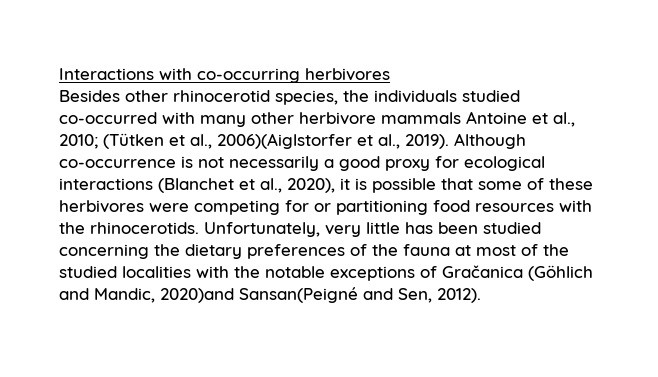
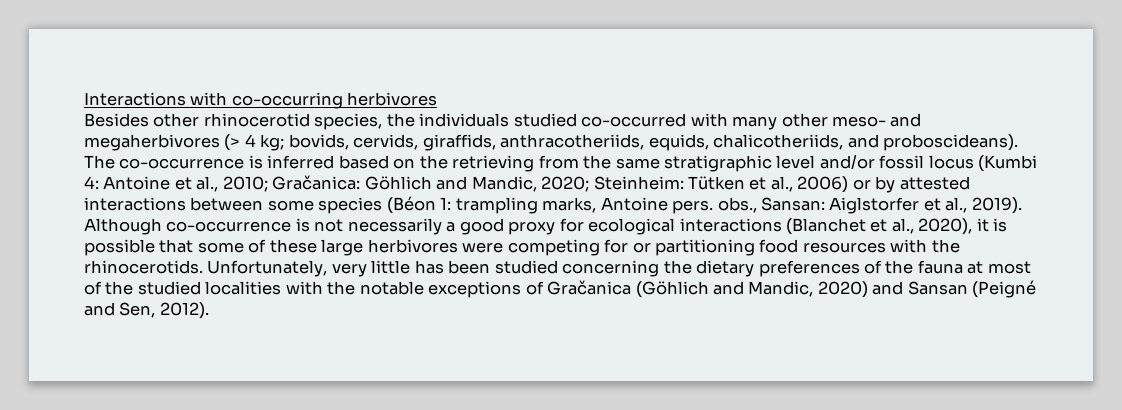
- Besides other rhinocerotid species, the individuals studied co-occurred with many other herbivore mammals Antoine et al., 2010; (Tütken et al., 2006)(Aiglstorfer et al., 2019).
+ Besides other rhinocerotid species, the individuals studied co-occurred with many other meso- and megaherbivores (> 4 kg; bovids, cervids, giraffids, anthracotheriids, equids, chalicotheriids, and proboscideans). The co-occurrence is inferred based on the retrieving from the same stratigraphic level and/or fossil locus (Kumbi 4: Antoine et al., 2010; Gračanica: Göhlich and Mandic, 2020; Steinheim: Tütken et al., 2006) or by attested interactions between some species (Béon 1: trampling marks, Antoine pers. obs., Sansan: Aiglstorfer et al., 2019).
- Although co-occurrence is not necessarily a good proxy for ecological interactions (Blanchet et al., 2020), it is possible that some of these herbivores were competing for or partitioning food resources with the rhinocerotids.
+ Although co-occurrence is not necessarily a good proxy for ecological interactions (Blanchet et al., 2020), it is possible that some of these large herbivores were competing for or partitioning food resources with the rhinocerotids.
- Unfortunately, very little has been studied concerning the dietary preferences of the fauna at most of the studied localities with the notable exceptions of Gračanica (Göhlich and Mandic, 2020)and Sansan(Peigné and Sen, 2012).
+ Unfortunately, very little has been studied concerning the dietary preferences of the fauna at most of the studied localities with the notable exceptions of Gračanica (Göhlich and Mandic, 2020) and Sansan (Peigné and Sen, 2012).

